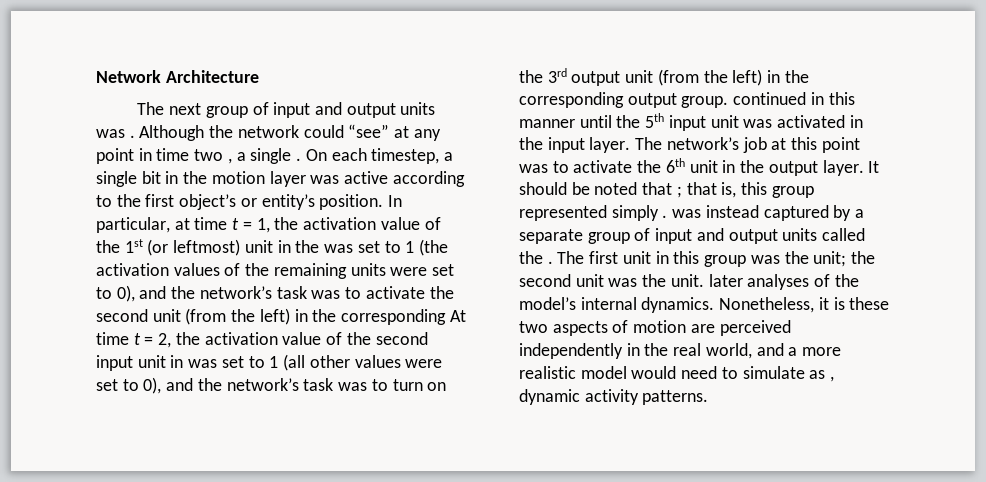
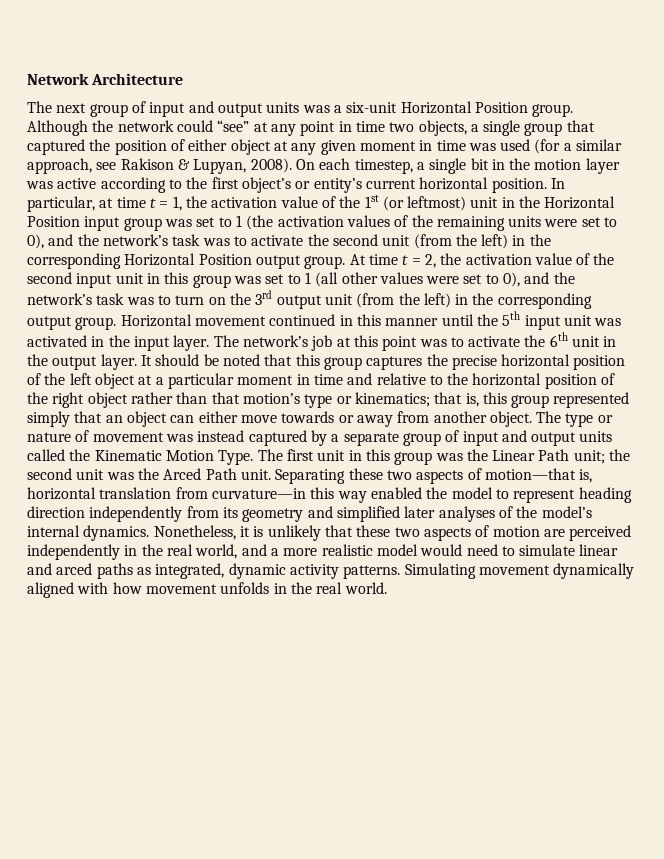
- The next group of input and output units was .
+ The next group of input and output units was a six-unit Horizontal Position group.
- Although the network could “see” at any point in time two , a single .
+ Although the network could “see” at any point in time two objects, a single group that captured the position of either object at any given moment in time was used (for a similar approach, see Rakison & Lupyan, 2008).
- On each timestep, a single bit in the motion layer was active according to the first object’s or entity’s position.
+ On each timestep, a single bit in the motion layer was active according to the first object’s or entity’s current horizontal position.
- In particular, at time t = 1, the activation value of the 1st (or leftmost) unit in the was set to 1 (the activation values of the remaining units were set to 0), and the network’s task was to activate the second unit (from the left) in the corresponding At time t = 2, the activation value of the second input unit in was set to 1 (all other values were set to 0), and the network’s task was to turn on the 3rd output unit (from the left) in the corresponding output group. continued in this manner until the 5th input unit was activated in the input layer.
+ In particular, at time t = 1, the activation value of the 1st (or leftmost) unit in the Horizontal Position input group was set to 1 (the activation values of the remaining units were set to 0), and the network’s task was to activate the second unit (from the left) in the corresponding Horizontal Position output group. At time t = 2, the activation value of the second input unit in this group was set to 1 (all other values were set to 0), and the network’s task was to turn on the 3rd output unit (from the left) in the corresponding output group. Horizontal movement continued in this manner until the 5th input unit was activated in the input layer.
- It should be noted that ; that is, this group represented simply . was instead captured by a separate group of input and output units called the .
+ It should be noted that this group captures the precise horizontal position of the left object at a particular moment in time and relative to the horizontal position of the right object rather than that motion’s type or kinematics; that is, this group represented simply that an object can either move towards or away from another object. The type or nature of movement was instead captured by a separate group of input and output units called the Kinematic Motion Type.
- The first unit in this group was the unit; the second unit was the unit. later analyses of the model’s internal dynamics.
+ The first unit in this group was the Linear Path unit; the second unit was the Arced Path unit. Separating these two aspects of motion—that is, horizontal translation from curvature—in this way enabled the model to represent heading direction independently from its geometry and simplified later analyses of the model’s internal dynamics.
- Nonetheless, it is these two aspects of motion are perceived independently in the real world, and a more realistic model would need to simulate as , dynamic activity patterns.
+ Nonetheless, it is unlikely that these two aspects of motion are perceived independently in the real world, and a more realistic model would need to simulate linear and arced paths as integrated, dynamic activity patterns. Simulating movement dynamically aligned with how movement unfolds in the real world.

